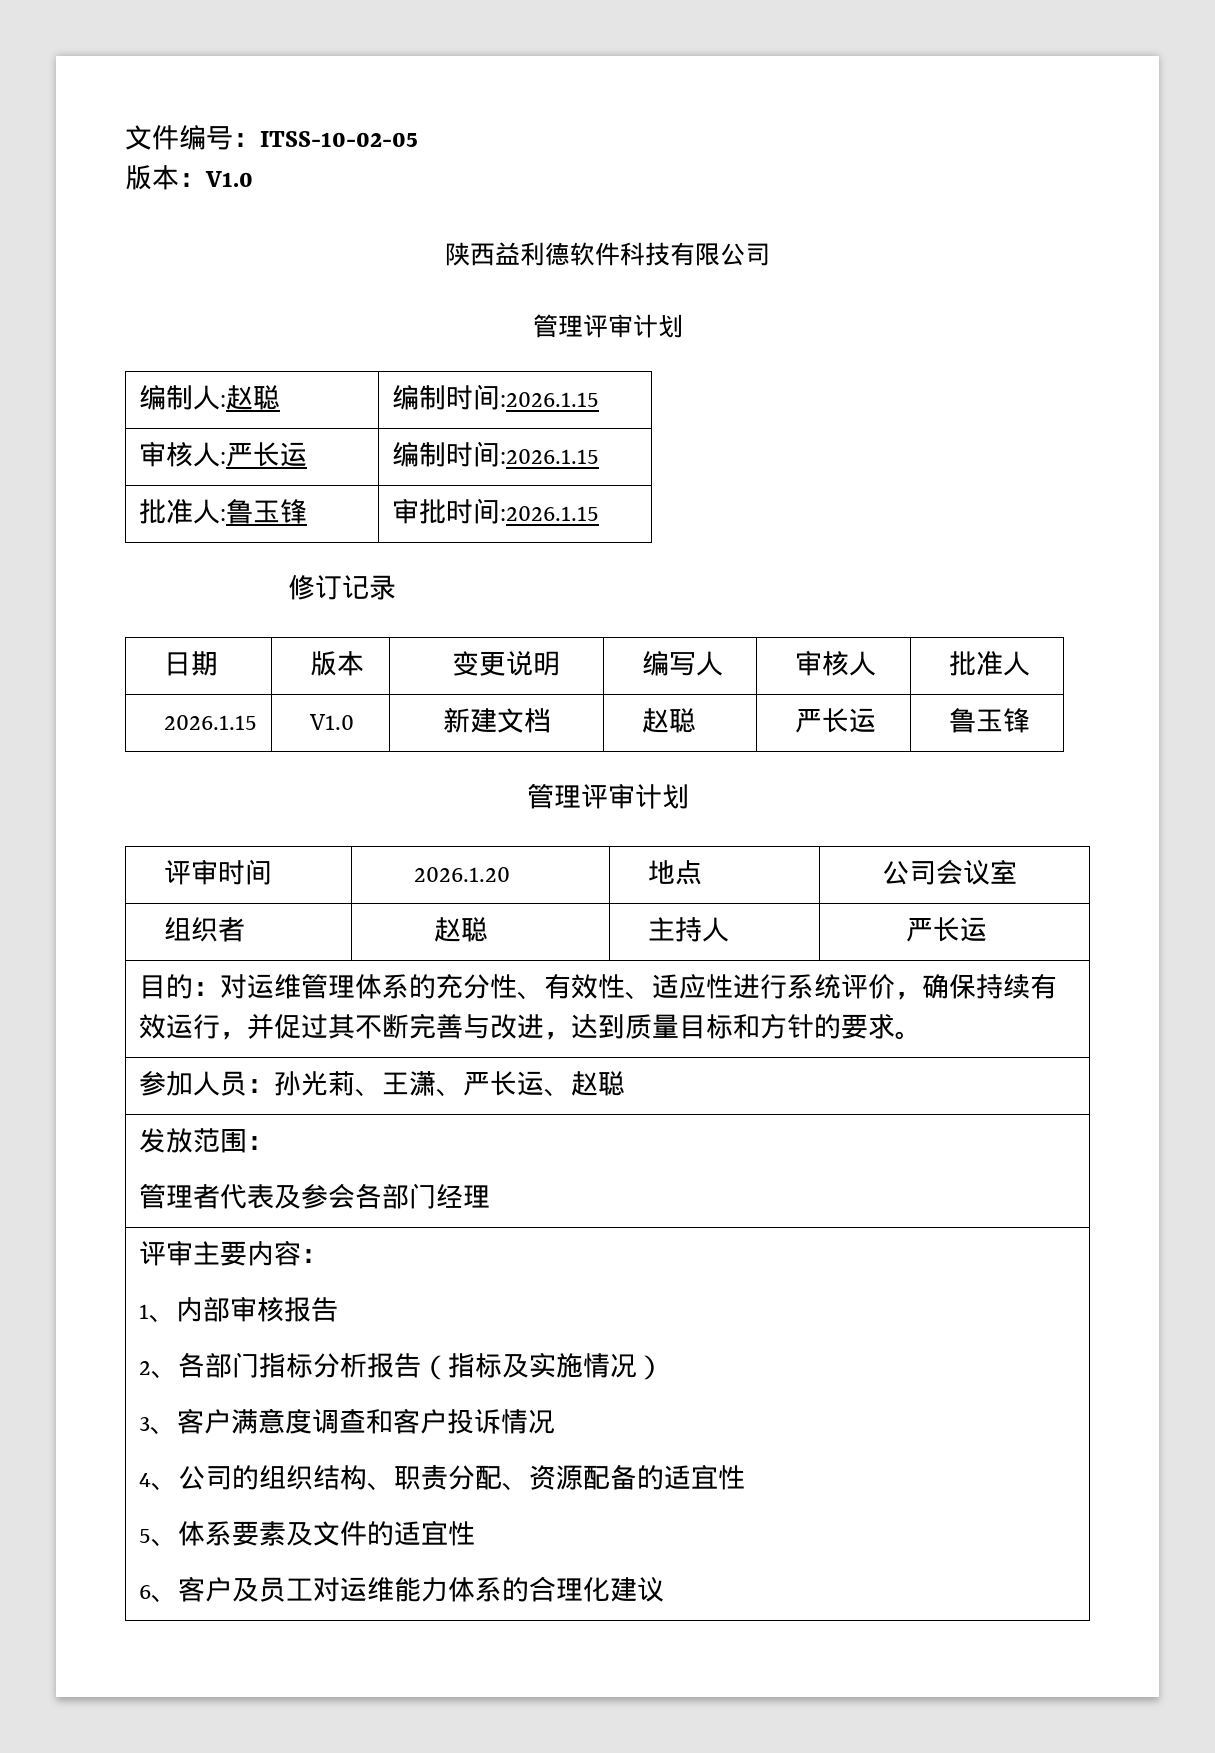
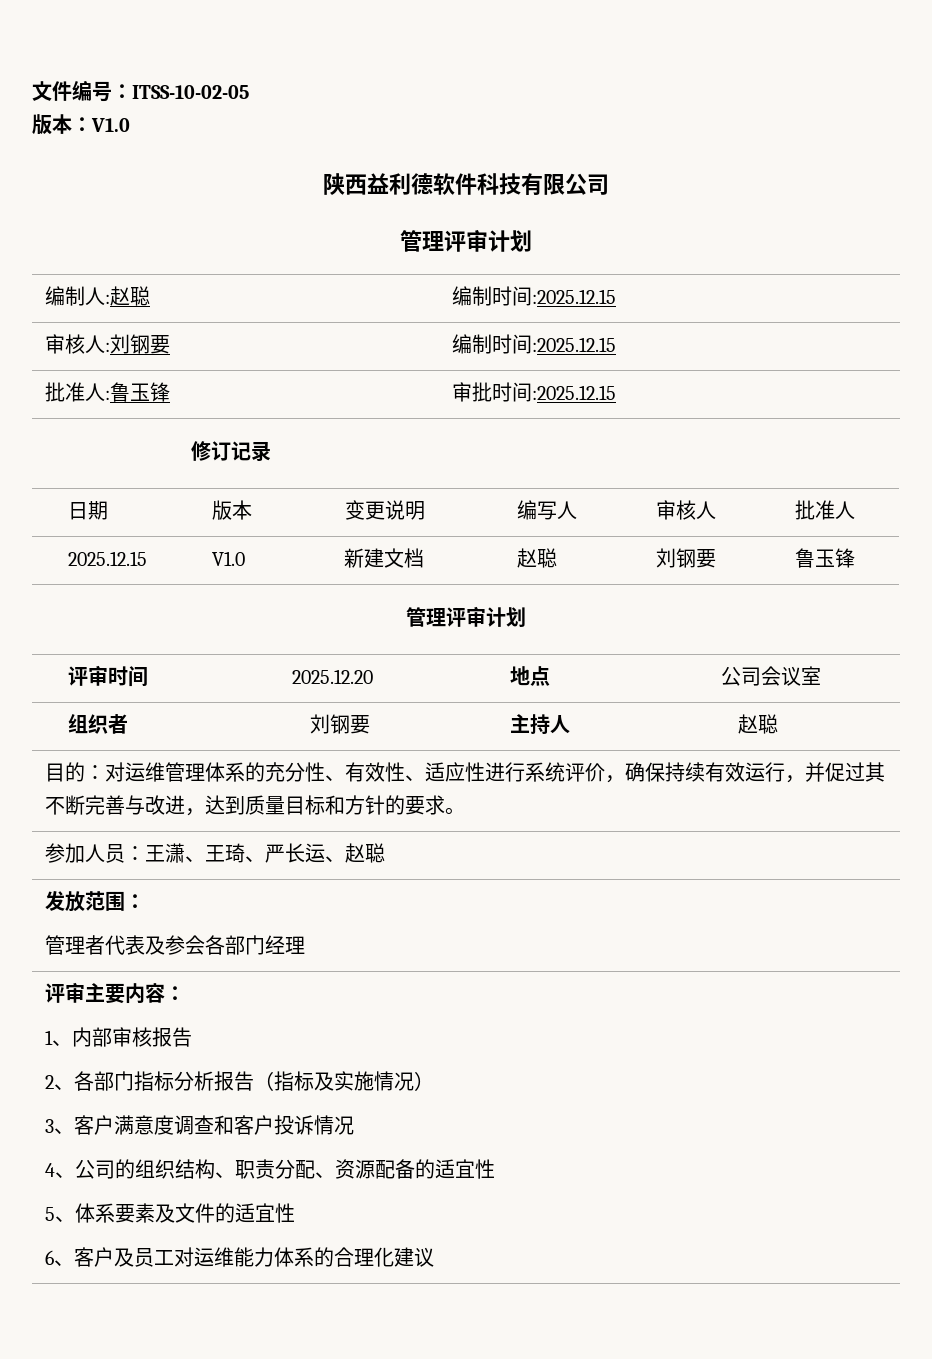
- 编制人:赵聪 | 编制时间:2026.1.15
+ 编制人:赵聪 | 编制时间:2025.12.15
- 审核人:严长运 | 编制时间:2026.1.15
+ 审核人:刘钢要 | 编制时间:2025.12.15
- 批准人:鲁玉锋 | 审批时间:2026.1.15
+ 批准人:鲁玉锋 | 审批时间:2025.12.15
- 2026.1.15 | V1.0 | 新建文档 | 赵聪 | 严长运 | 鲁玉锋
+ 2025.12.15 | V1.0 | 新建文档 | 赵聪 | 刘钢要 | 鲁玉锋
- 评审时间 | 2026.1.20 | 地点 | 公司会议室
+ 评审时间 | 2025.12.20 | 地点 | 公司会议室
- 组织者 | 赵聪 | 主持人 | 严长运
+ 组织者 | 刘钢要 | 主持人 | 赵聪
- 参加人员：孙光莉、王潇、严长运、赵聪
+ 参加人员：王潇、王琦、严长运、赵聪

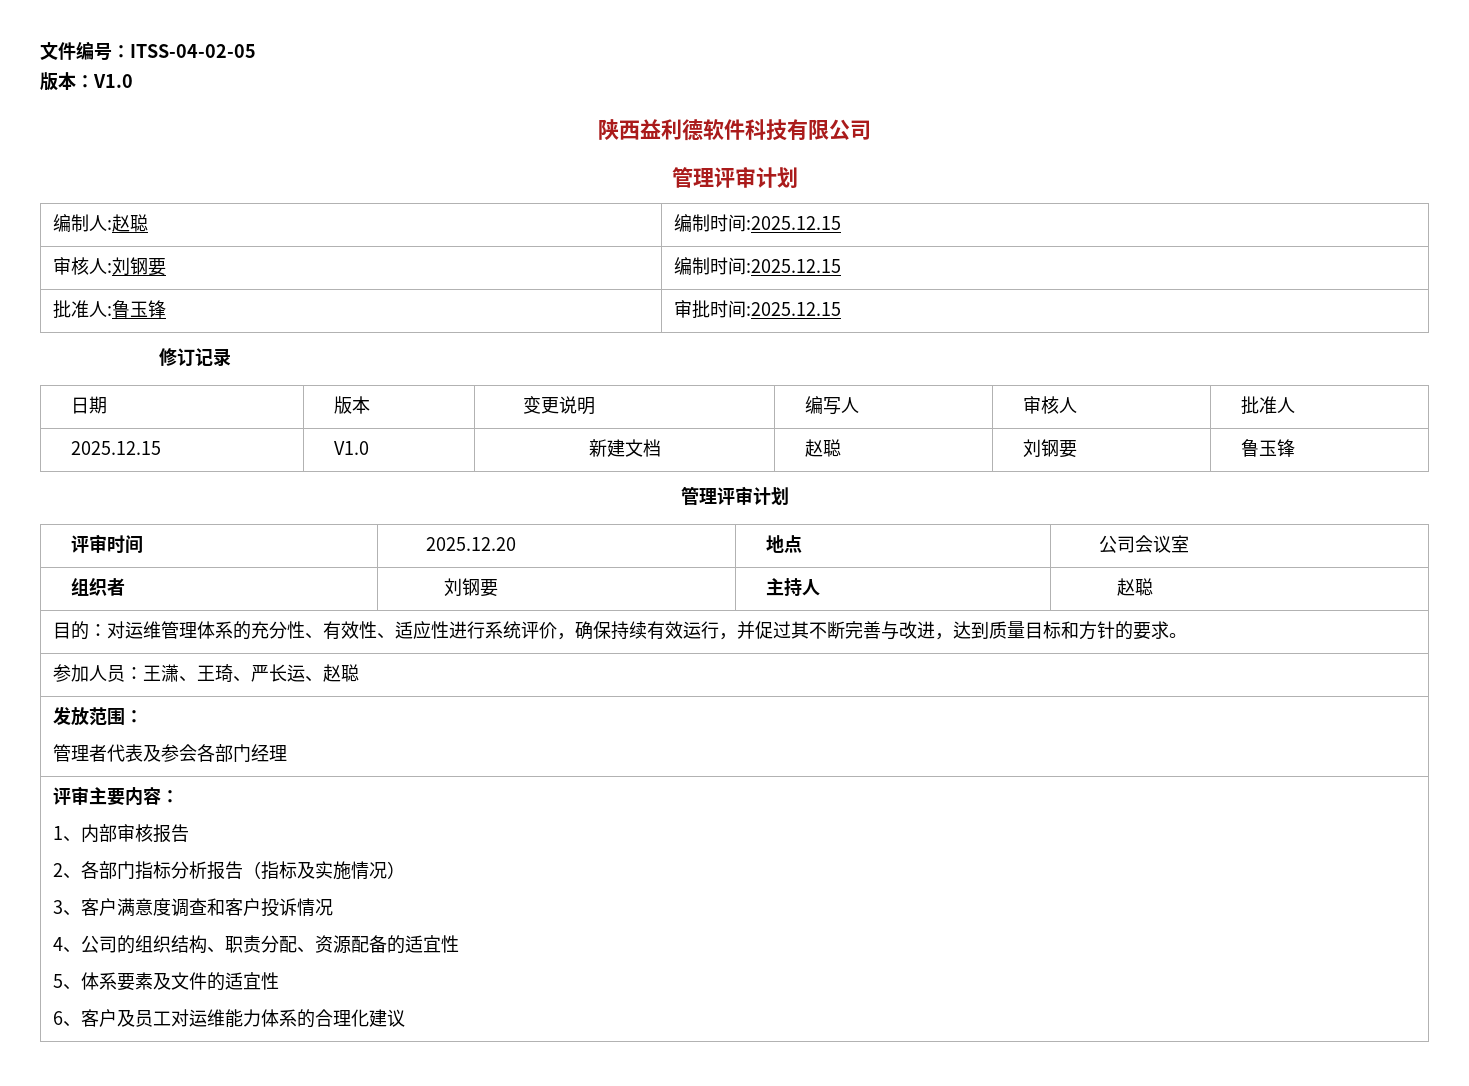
- 文件编号：ITSS-10-02-05
+ 文件编号：ITSS-04-02-05

